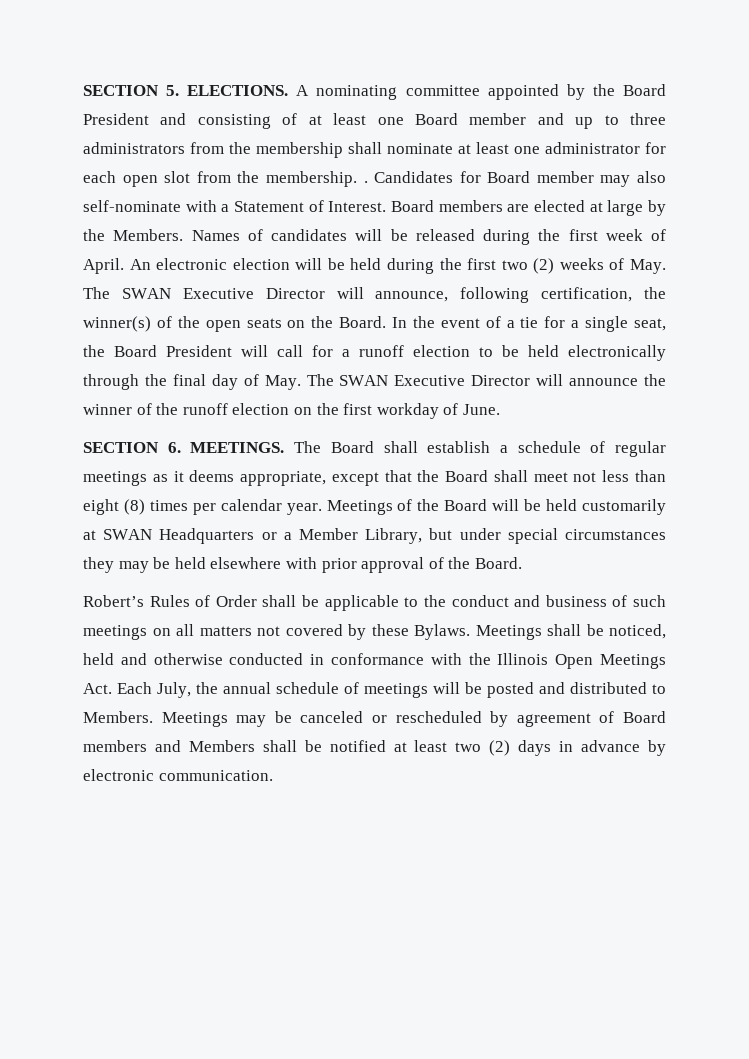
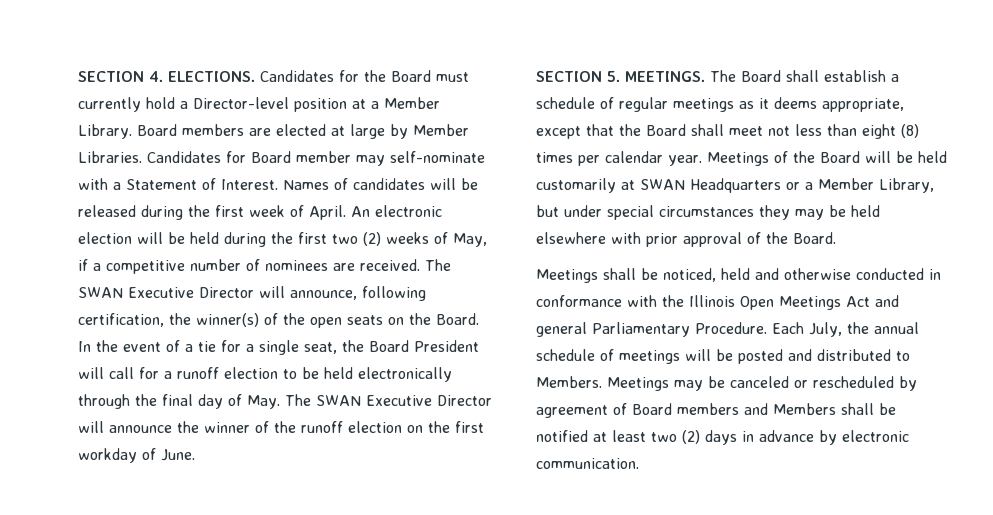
- SECTION 5. ELECTIONS. A nominating committee appointed by the Board President and consisting of at least one Board member and up to three administrators from the membership shall nominate at least one administrator for each open slot from the membership. . Candidates for Board member may also self-nominate with a Statement of Interest.
+ SECTION 4. ELECTIONS. Candidates for the Board must currently hold a Director-level position at a Member Library.
- Board members are elected at large by the Members.
+ Board members are elected at large by Member Libraries. Candidates for Board member may self-nominate with a Statement of Interest.
- An electronic election will be held during the first two (2) weeks of May. The SWAN Executive Director will announce, following certification, the winner(s) of the open seats on the Board.
+ An electronic election will be held during the first two (2) weeks of May, if a competitive number of nominees are received. The SWAN Executive Director will announce, following certification, the winner(s) of the open seats on the Board.
- SECTION 6. MEETINGS.
+ SECTION 5. MEETINGS.
- Robert’s Rules of Order shall be applicable to the conduct and business of such meetings on all matters not covered by these Bylaws. Meetings shall be noticed, held and otherwise conducted in conformance with the Illinois Open Meetings Act. Each July, the annual schedule of meetings will be posted and distributed to Members.
+ Meetings shall be noticed, held and otherwise conducted in conformance with the Illinois Open Meetings Act and general Parliamentary Procedure. Each July, the annual schedule of meetings will be posted and distributed to Members.

